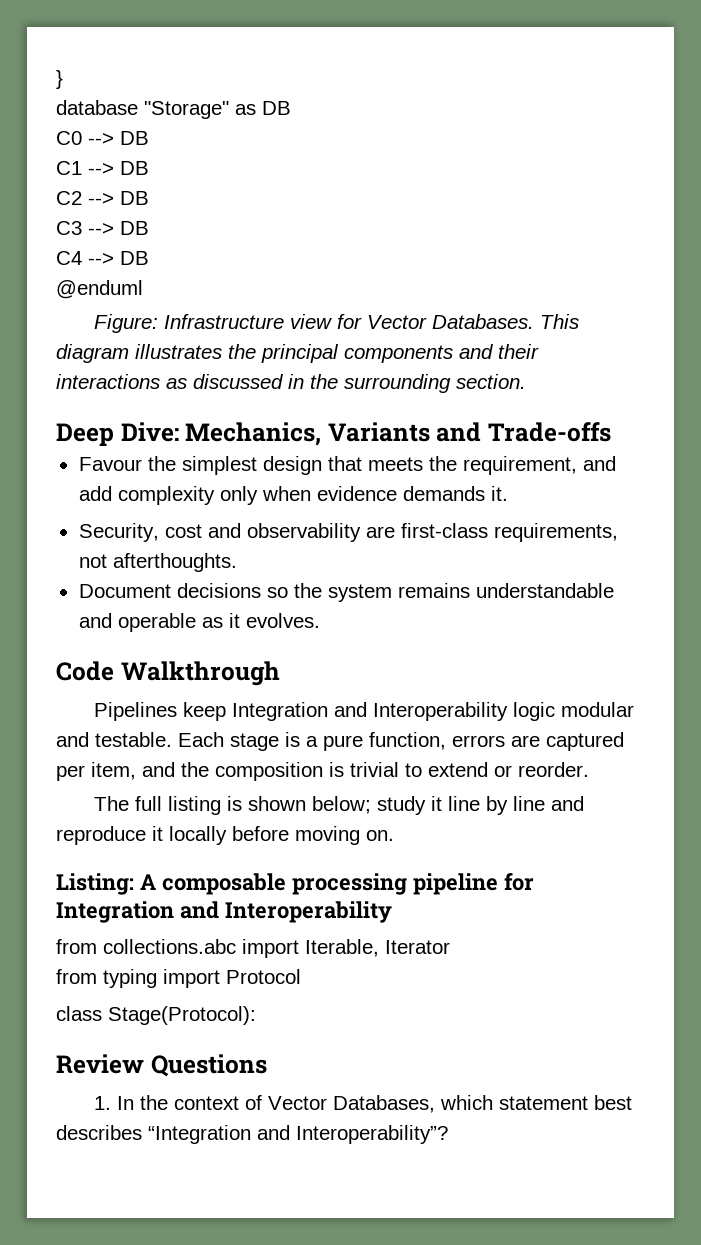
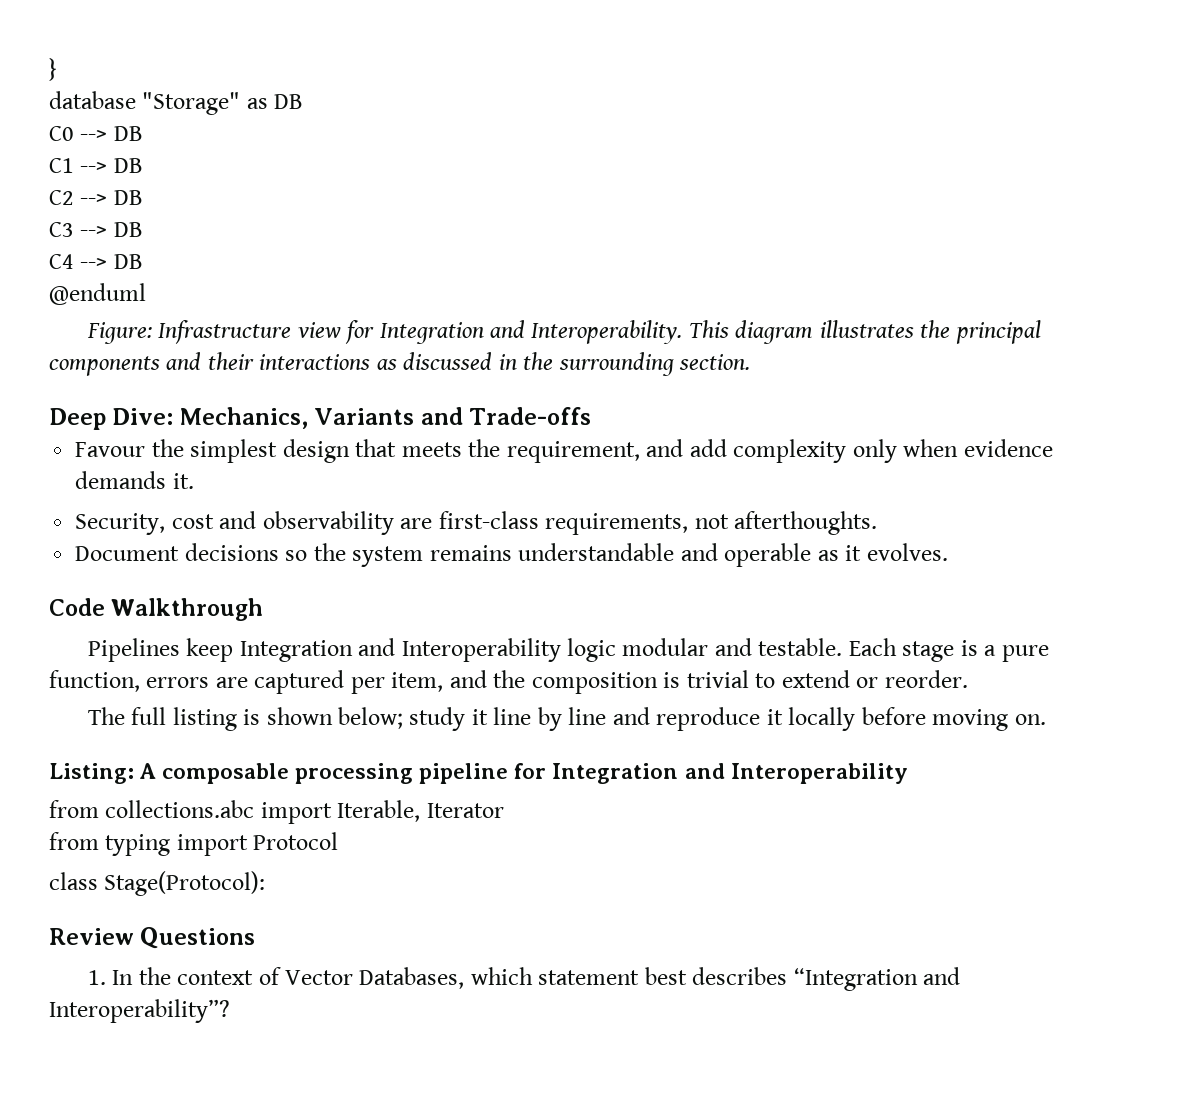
- Figure: Infrastructure view for Vector Databases.
+ Figure: Infrastructure view for Integration and Interoperability.

